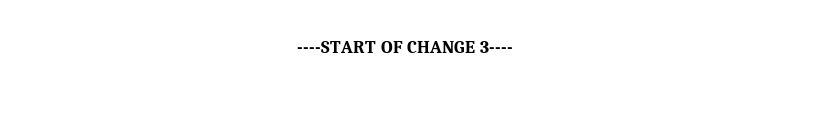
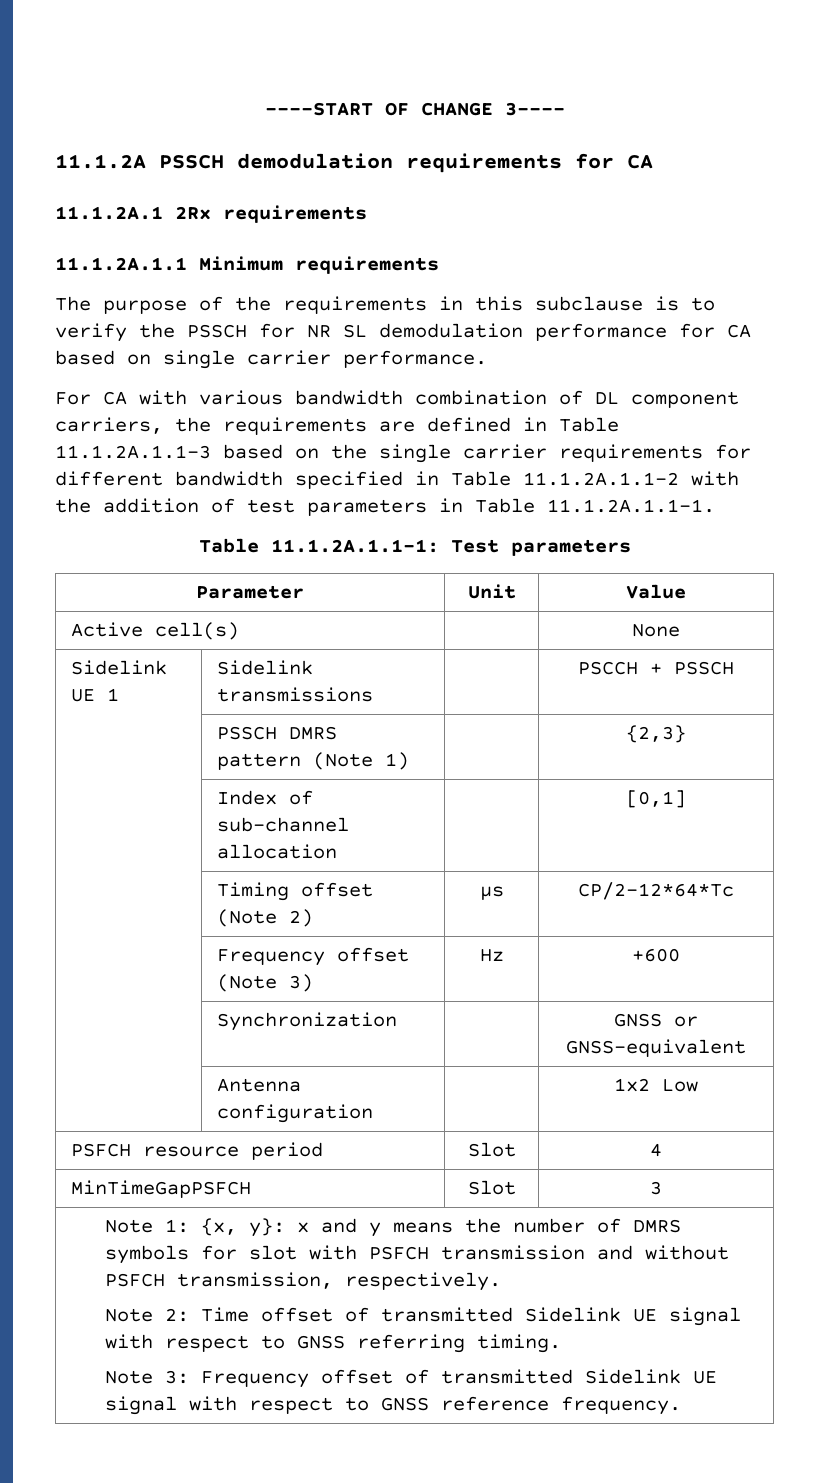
+ 11.1.2A PSSCH demodulation requirements for CA
+ 11.1.2A.1 2Rx requirements
+ 11.1.2A.1.1 Minimum requirements
+ The purpose of the requirements in this subclause is to verify the PSSCH for NR SL demodulation performance for CA based on single carrier performance.
+ For CA with various bandwidth combination of DL component carriers, the requirements are defined in Table 11.1.2A.1.1-3 based on the single carrier requirements for different bandwidth specified in Table 11.1.2A.1.1-2 with the addition of test parameters in Table 11.1.2A.1.1-1.
+ Table 11.1.2A.1.1-1: Test parameters
+ Parameter | Unit | Value
+ Active cell(s) | | None
+ Sidelink UE 1 | Sidelink transmissions | | PSCCH + PSSCH
+ | PSSCH DMRS pattern (Note 1) | | {2,3}
+ | Index of sub-channel allocation | | [0,1]
+ | Timing offset (Note 2) | μs | CP/2-12*64*Tc
+ | Frequency offset (Note 3) | Hz | +600
+ | Synchronization | | GNSS or GNSS-equivalent
+ | Antenna configuration | | 1x2 Low
+ PSFCH resource period | Slot | 4
+ MinTimeGapPSFCH | Slot | 3
+ Note 1: {x, y}: x and y means the number of DMRS symbols for slot with PSFCH transmission and without PSFCH transmission, respectively.
+ Note 2: Time offset of transmitted Sidelink UE signal with respect to GNSS referring timing.
+ Note 3: Frequency offset of transmitted Sidelink UE signal with respect to GNSS reference frequency.

